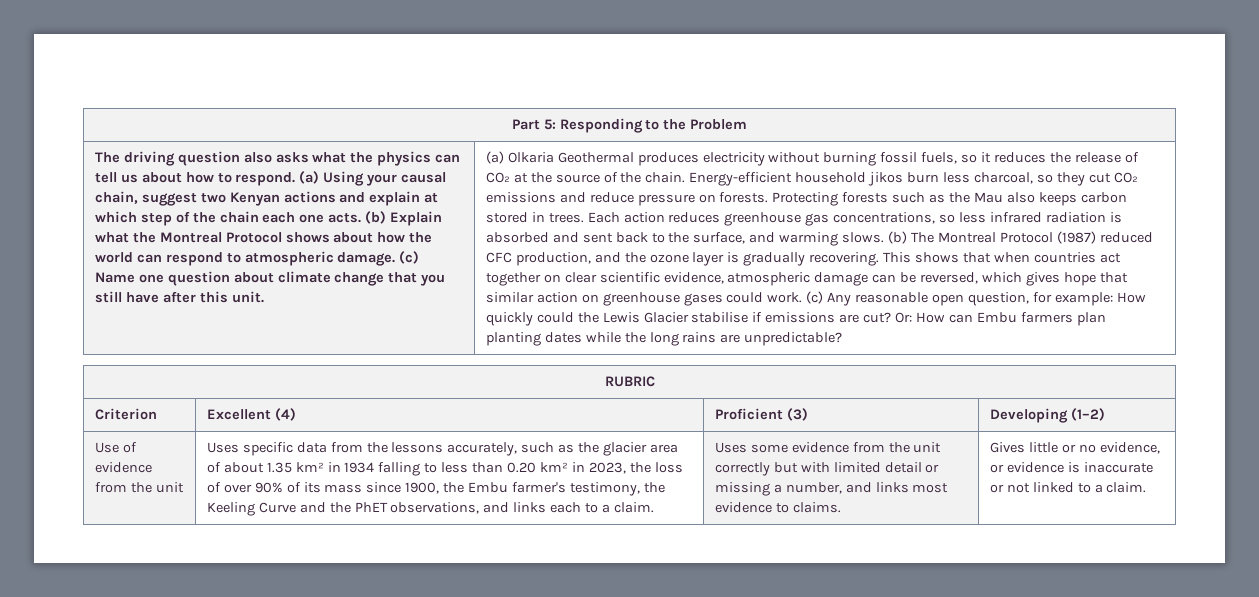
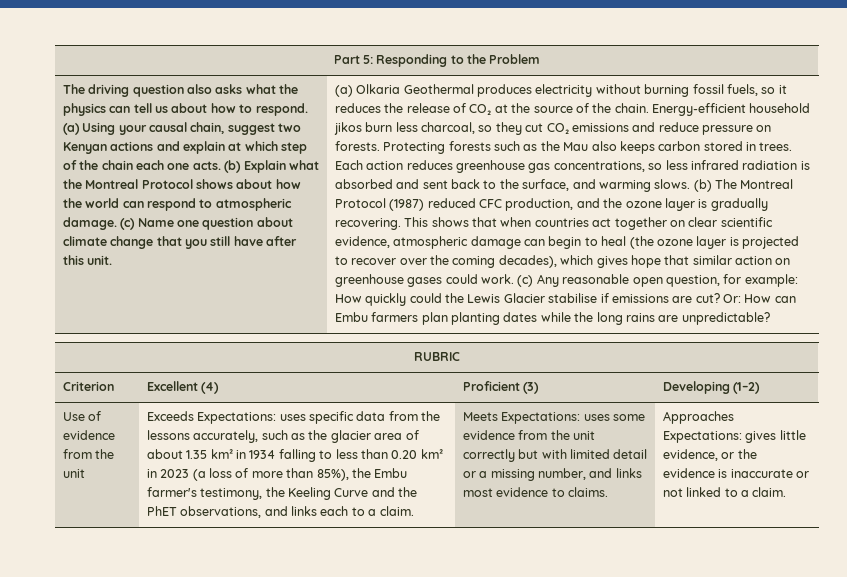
- This shows that when countries act together on clear scientific evidence, atmospheric damage can be reversed, which gives hope that similar action on greenhouse gases could work.
+ This shows that when countries act together on clear scientific evidence, atmospheric damage can begin to heal (the ozone layer is projected to recover over the coming decades), which gives hope that similar action on greenhouse gases could work.
- Uses specific data from the lessons accurately, such as the glacier area of about 1.35 km² in 1934 falling to less than 0.20 km² in 2023, the loss of over 90% of its mass since 1900, the Embu farmer's testimony, the Keeling Curve and the PhET observations, and links each to a claim.
+ Exceeds Expectations: uses specific data from the lessons accurately, such as the glacier area of about 1.35 km² in 1934 falling to less than 0.20 km² in 2023 (a loss of more than 85%), the Embu farmer's testimony, the Keeling Curve and the PhET observations, and links each to a claim.
- Uses some evidence from the unit correctly but with limited detail or missing a number, and links most evidence to claims.
+ Meets Expectations: uses some evidence from the unit correctly but with limited detail or a missing number, and links most evidence to claims.
- Gives little or no evidence, or evidence is inaccurate or not linked to a claim.
+ Approaches Expectations: gives little evidence, or the evidence is inaccurate or not linked to a claim.

